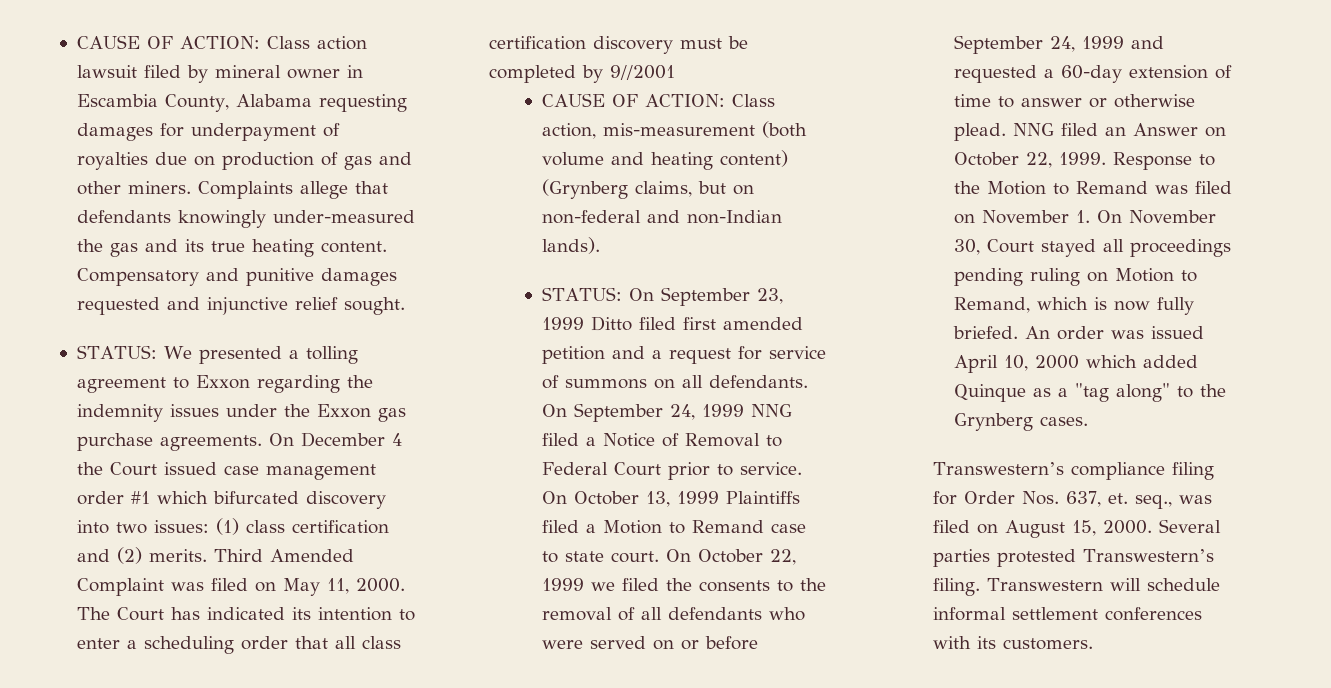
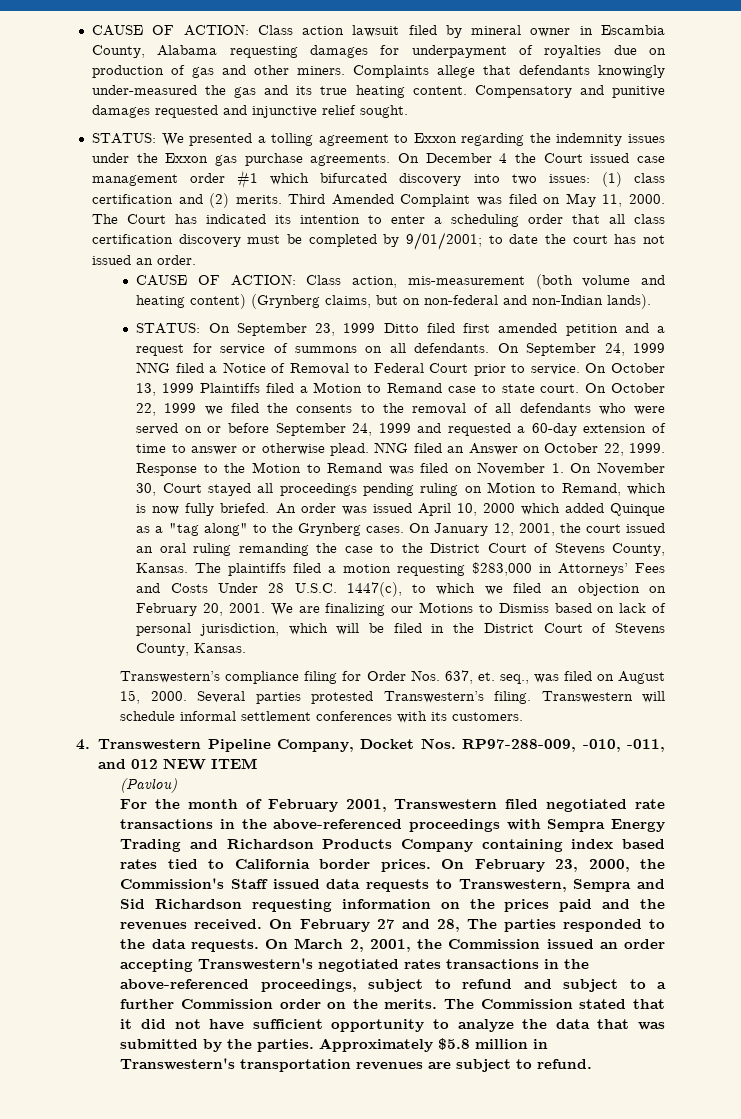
- The Court has indicated its intention to enter a scheduling order that all class certification discovery must be completed by 9//2001
+ The Court has indicated its intention to enter a scheduling order that all class certification discovery must be completed by 9/01/2001; to date the court has not issued an order.
+ On January 12, 2001, the court issued an oral ruling remanding the case to the District Court of Stevens County, Kansas. The plaintiffs filed a motion requesting $283,000 in Attorneys’ Fees and Costs Under 28 U.S.C. 1447(c), to which we filed an objection on February 20, 2001. We are finalizing our Motions to Dismiss based on lack of personal jurisdiction, which will be filed in the District Court of Stevens County, Kansas.
+ 4. Transwestern Pipeline Company, Docket Nos. RP97-288-009, -010, -011, and 012 NEW ITEM
+ (Pavlou)
+ For the month of February 2001, Transwestern filed negotiated rate transactions in the above-referenced proceedings with Sempra Energy Trading and Richardson Products Company containing index based rates tied to California border prices. On February 23, 2000, the Commission's Staff issued data requests to Transwestern, Sempra and Sid Richardson requesting information on the prices paid and the revenues received. On February 27 and 28, The parties responded to the data requests. On March 2, 2001, the Commission issued an order accepting Transwestern's negotiated rates transactions in the above-referenced proceedings, subject to refund and subject to a further Commission order on the merits. The Commission stated that it did not have sufficient opportunity to analyze the data that was submitted by the parties. Approximately $5.8 million in Transwestern's transportation revenues are subject to refund.

